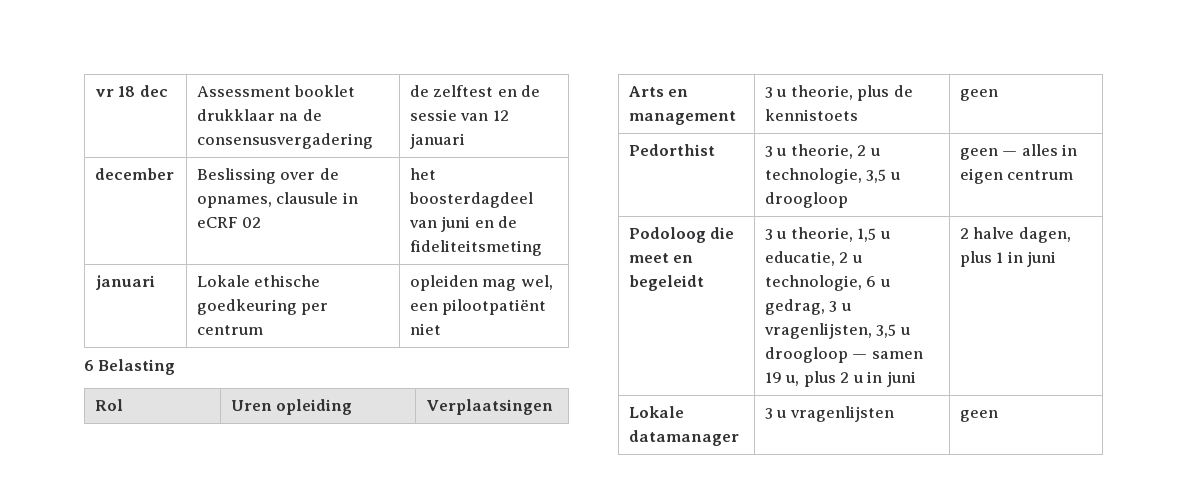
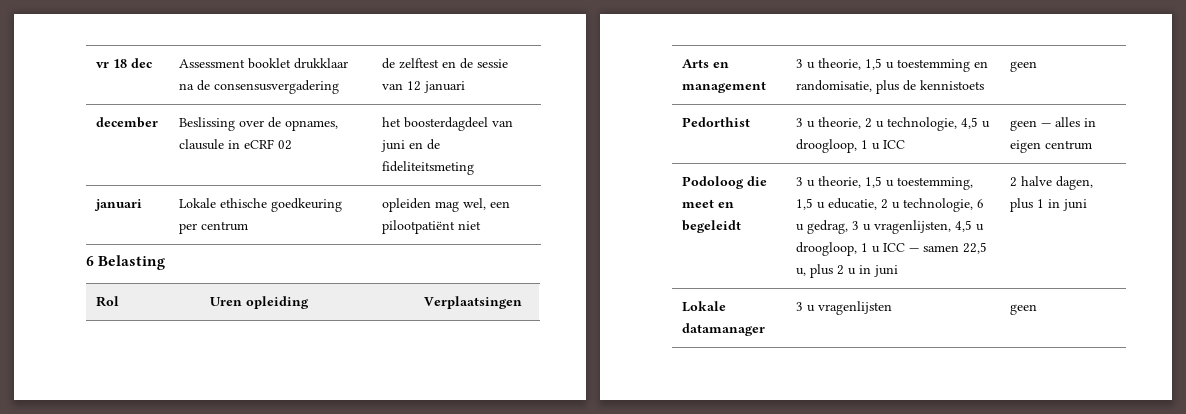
- Arts en management | 3 u theorie, plus de kennistoets | geen
+ Arts en management | 3 u theorie, 1,5 u toestemming en randomisatie, plus de kennistoets | geen
- Pedorthist | 3 u theorie, 2 u technologie, 3,5 u droogloop | geen — alles in eigen centrum
+ Pedorthist | 3 u theorie, 2 u technologie, 4,5 u droogloop, 1 u ICC | geen — alles in eigen centrum
- 3 u theorie, 1,5 u educatie, 2 u technologie, 6 u gedrag, 3 u vragenlijsten, 3,5 u droogloop — samen 19 u, plus 2 u in juni
+ 3 u theorie, 1,5 u toestemming, 1,5 u educatie, 2 u technologie, 6 u gedrag, 3 u vragenlijsten, 4,5 u droogloop, 1 u ICC — samen 22,5 u, plus 2 u in juni

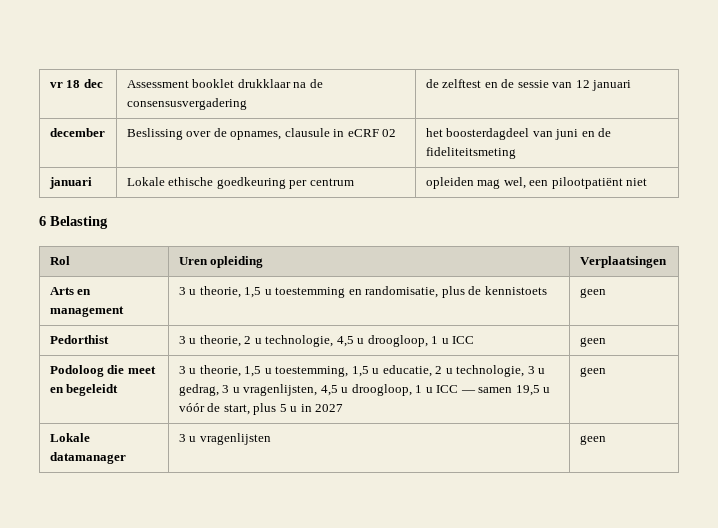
- Pedorthist | 3 u theorie, 2 u technologie, 4,5 u droogloop, 1 u ICC | geen — alles in eigen centrum
+ Pedorthist | 3 u theorie, 2 u technologie, 4,5 u droogloop, 1 u ICC | geen
- 3 u theorie, 1,5 u toestemming, 1,5 u educatie, 2 u technologie, 6 u gedrag, 3 u vragenlijsten, 4,5 u droogloop, 1 u ICC — samen 22,5 u, plus 2 u in juni | 2 halve dagen, plus 1 in juni
+ 3 u theorie, 1,5 u toestemming, 1,5 u educatie, 2 u technologie, 3 u gedrag, 3 u vragenlijsten, 4,5 u droogloop, 1 u ICC — samen 19,5 u vóór de start, plus 5 u in 2027 | geen

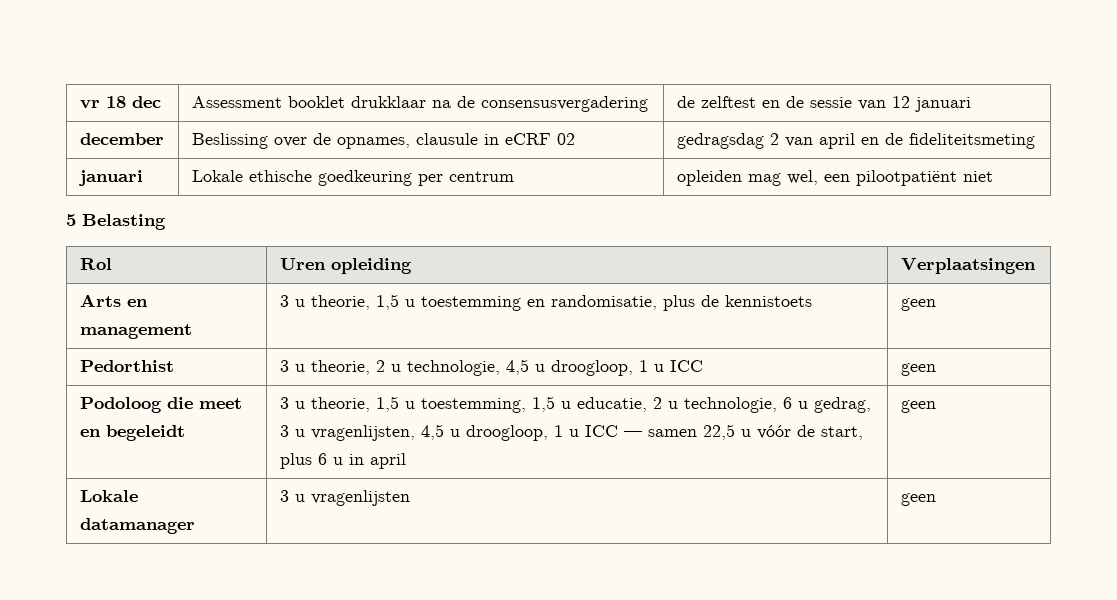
- december | Beslissing over de opnames, clausule in eCRF 02 | het boosterdagdeel van juni en de fideliteitsmeting
+ december | Beslissing over de opnames, clausule in eCRF 02 | gedragsdag 2 van april en de fideliteitsmeting
- 6 Belasting
+ 5 Belasting
- 3 u theorie, 1,5 u toestemming, 1,5 u educatie, 2 u technologie, 3 u gedrag, 3 u vragenlijsten, 4,5 u droogloop, 1 u ICC — samen 19,5 u vóór de start, plus 5 u in 2027
+ 3 u theorie, 1,5 u toestemming, 1,5 u educatie, 2 u technologie, 6 u gedrag, 3 u vragenlijsten, 4,5 u droogloop, 1 u ICC — samen 22,5 u vóór de start, plus 6 u in april

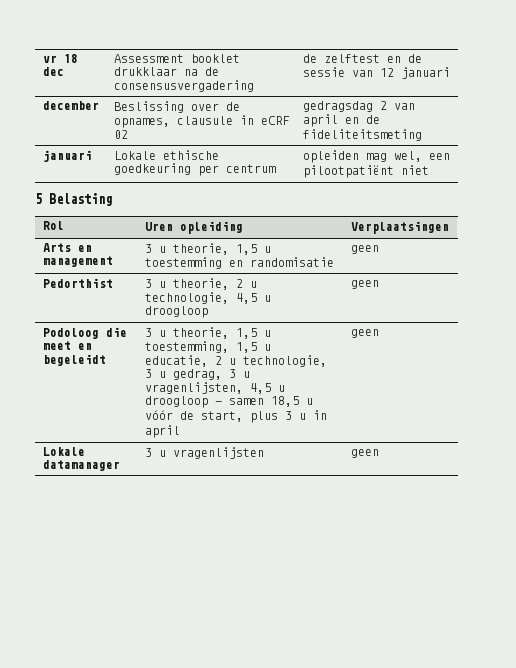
- Arts en management | 3 u theorie, 1,5 u toestemming en randomisatie, plus de kennistoets | geen
+ Arts en management | 3 u theorie, 1,5 u toestemming en randomisatie | geen
- Pedorthist | 3 u theorie, 2 u technologie, 4,5 u droogloop, 1 u ICC | geen
+ Pedorthist | 3 u theorie, 2 u technologie, 4,5 u droogloop | geen
- 3 u theorie, 1,5 u toestemming, 1,5 u educatie, 2 u technologie, 6 u gedrag, 3 u vragenlijsten, 4,5 u droogloop, 1 u ICC — samen 22,5 u vóór de start, plus 6 u in april
+ 3 u theorie, 1,5 u toestemming, 1,5 u educatie, 2 u technologie, 3 u gedrag, 3 u vragenlijsten, 4,5 u droogloop — samen 18,5 u vóór de start, plus 3 u in april

